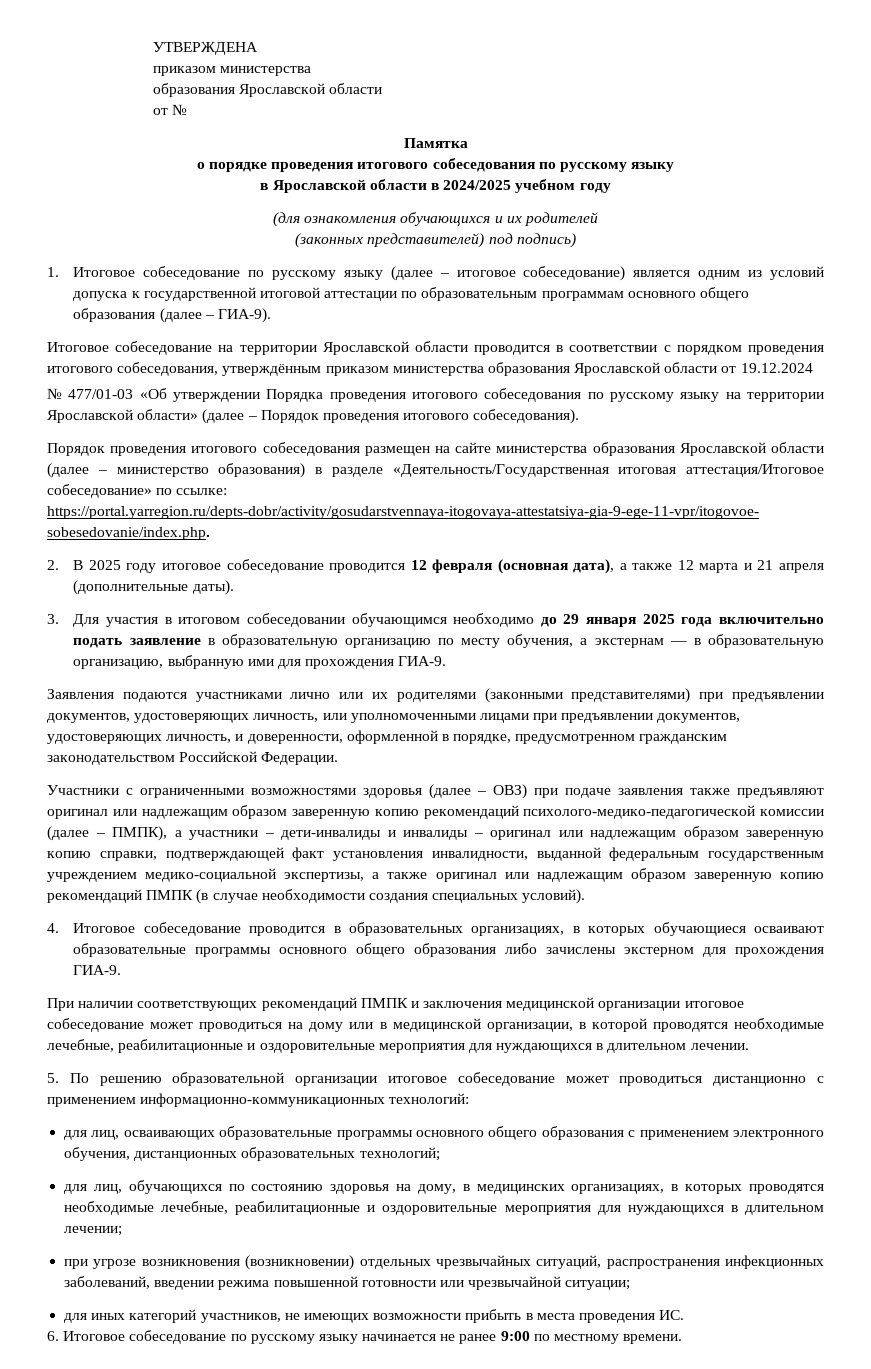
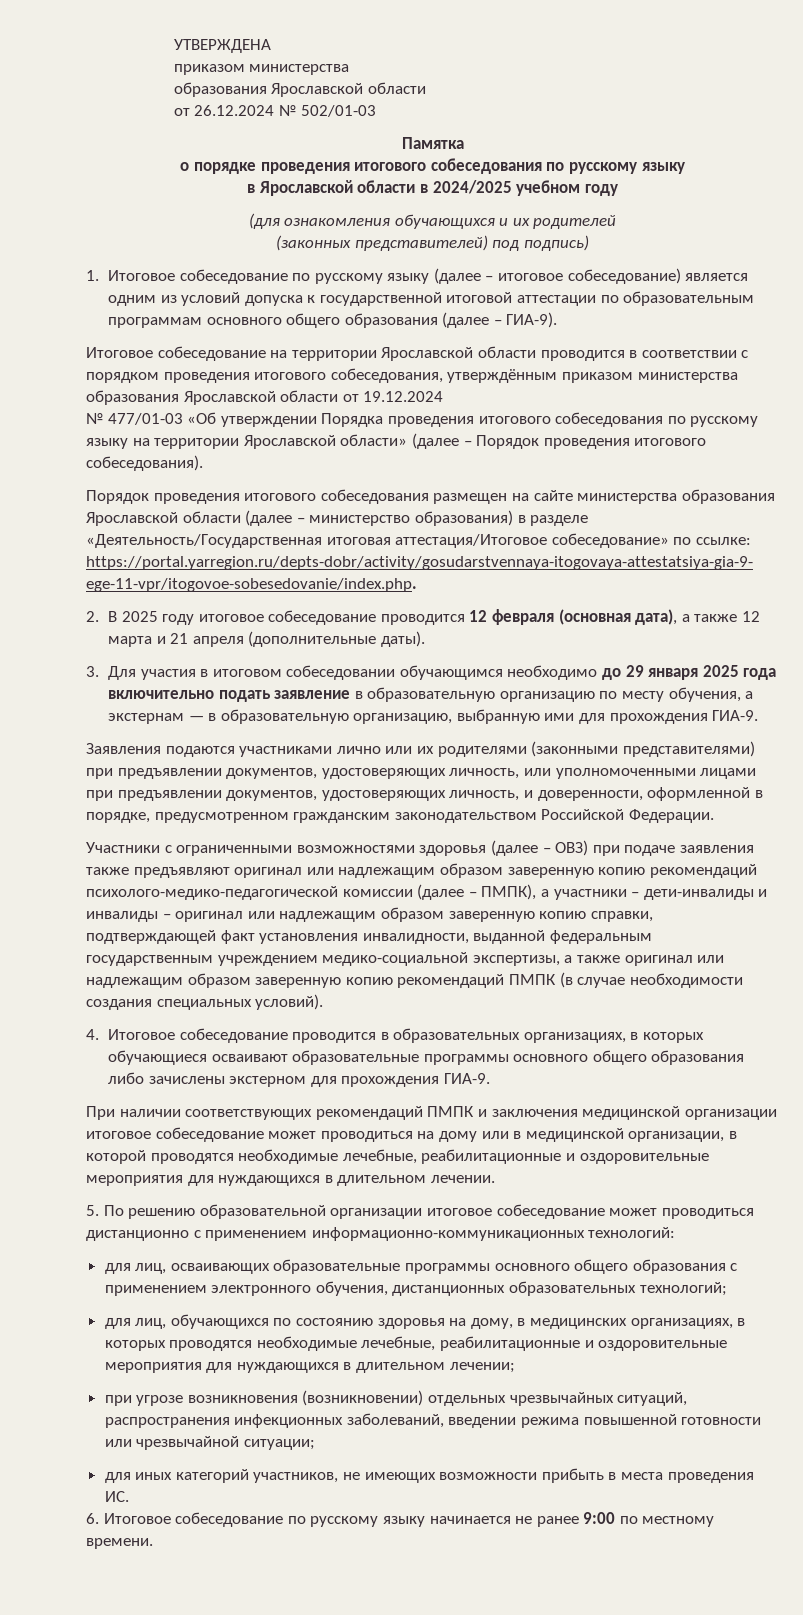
- от №
+ от 26.12.2024 № 502/01-03

